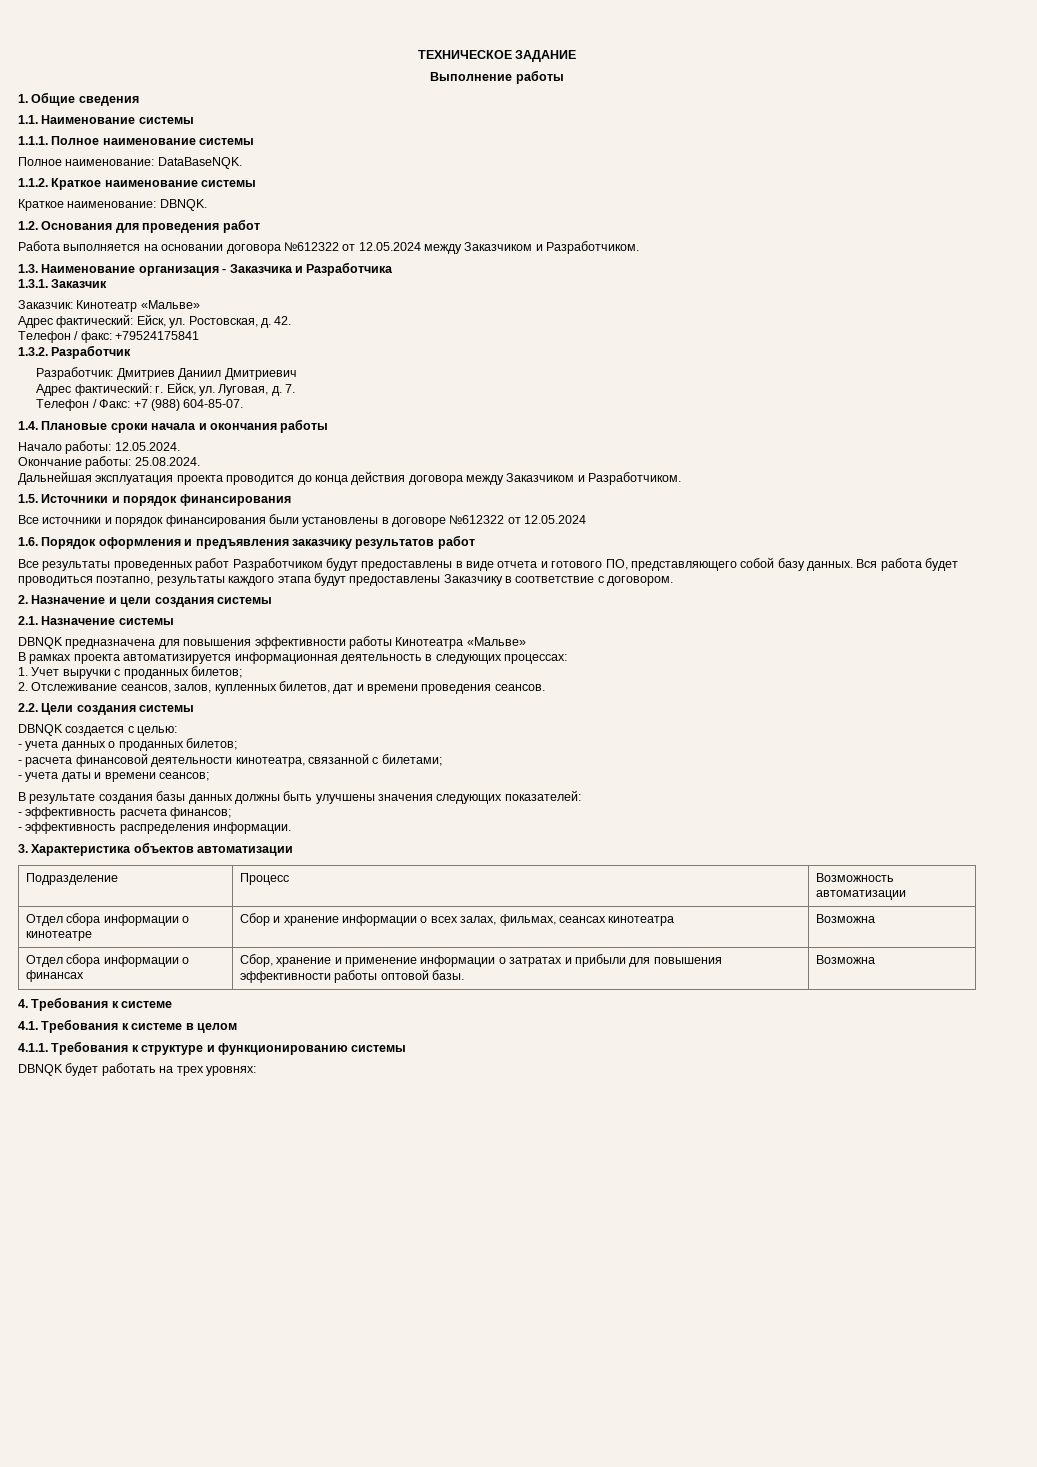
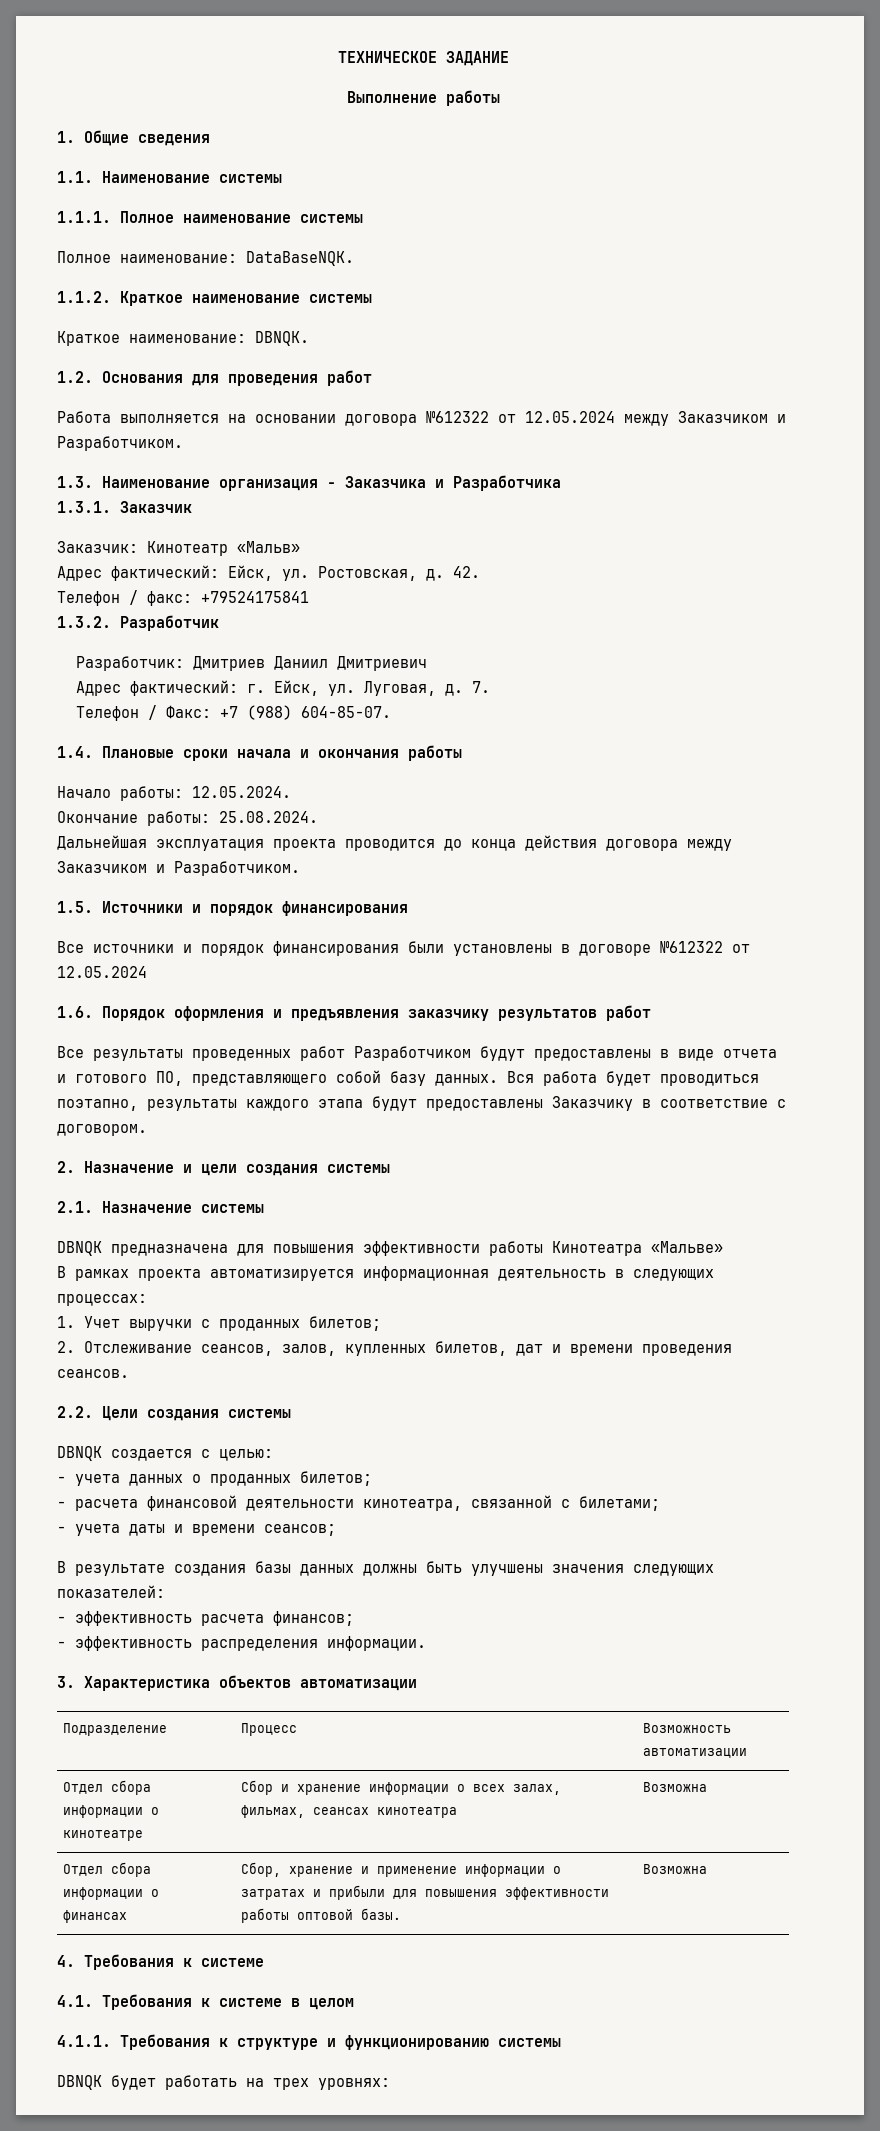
- Заказчик: Кинотеатр «Мальве»
+ Заказчик: Кинотеатр «Мальв»

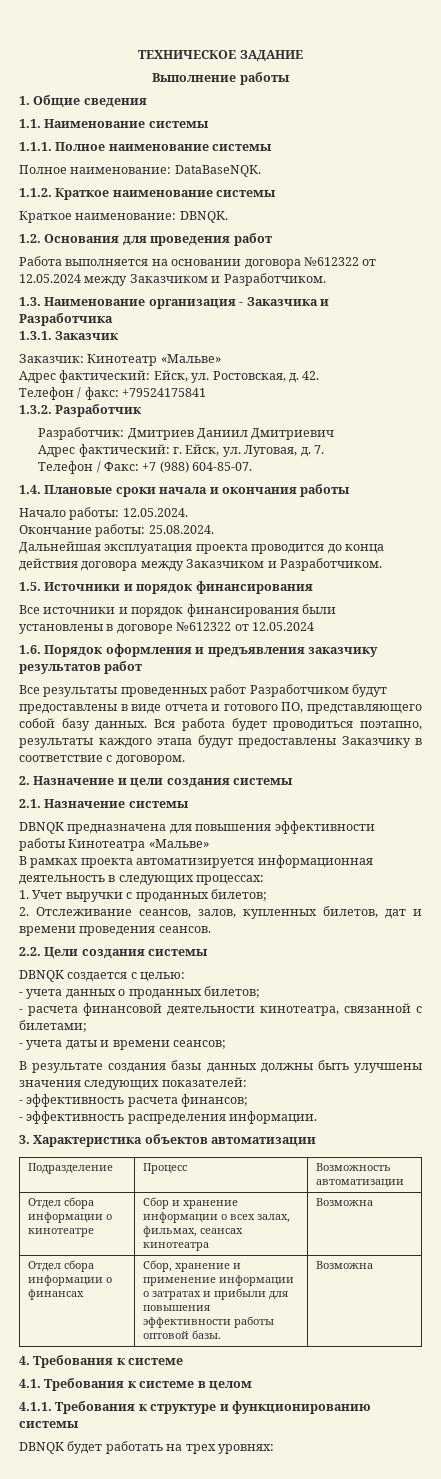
- Заказчик: Кинотеатр «Мальв»
+ Заказчик: Кинотеатр «Мальве»

